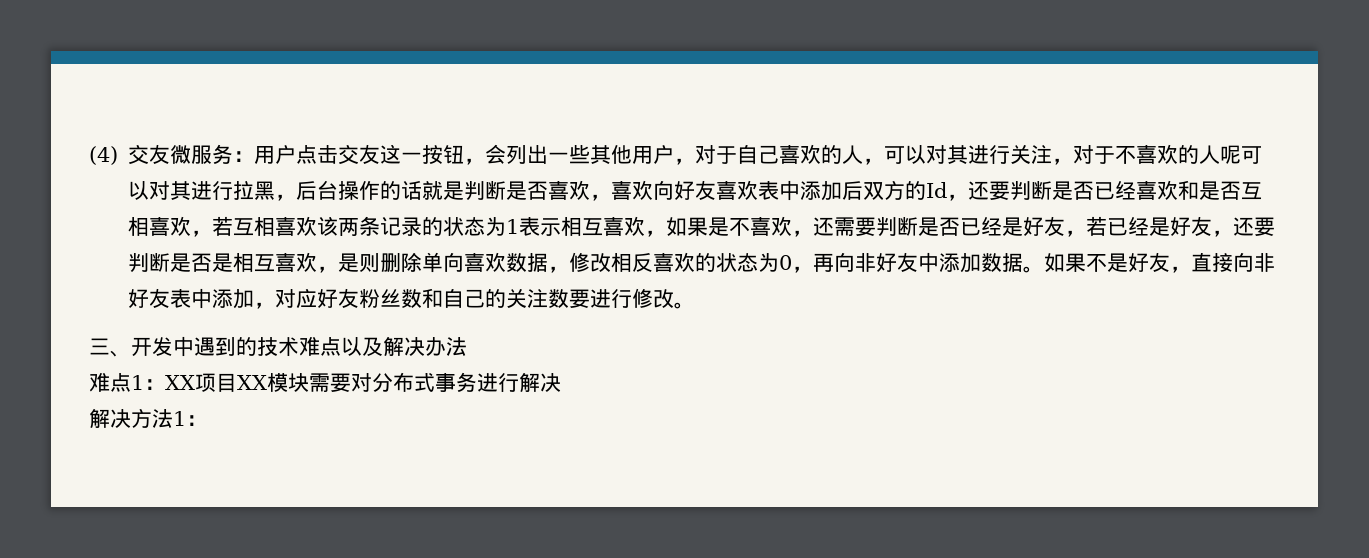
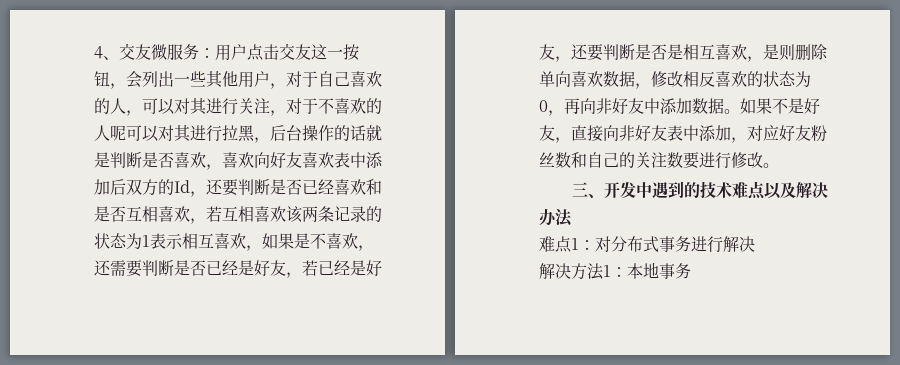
- (4)交友微服务：
+ 4、交友微服务：
- 难点1：XX项目XX模块需要对分布式事务进行解决
+ 难点1：对分布式事务进行解决
- 解决方法1：
+ 解决方法1：本地事务

